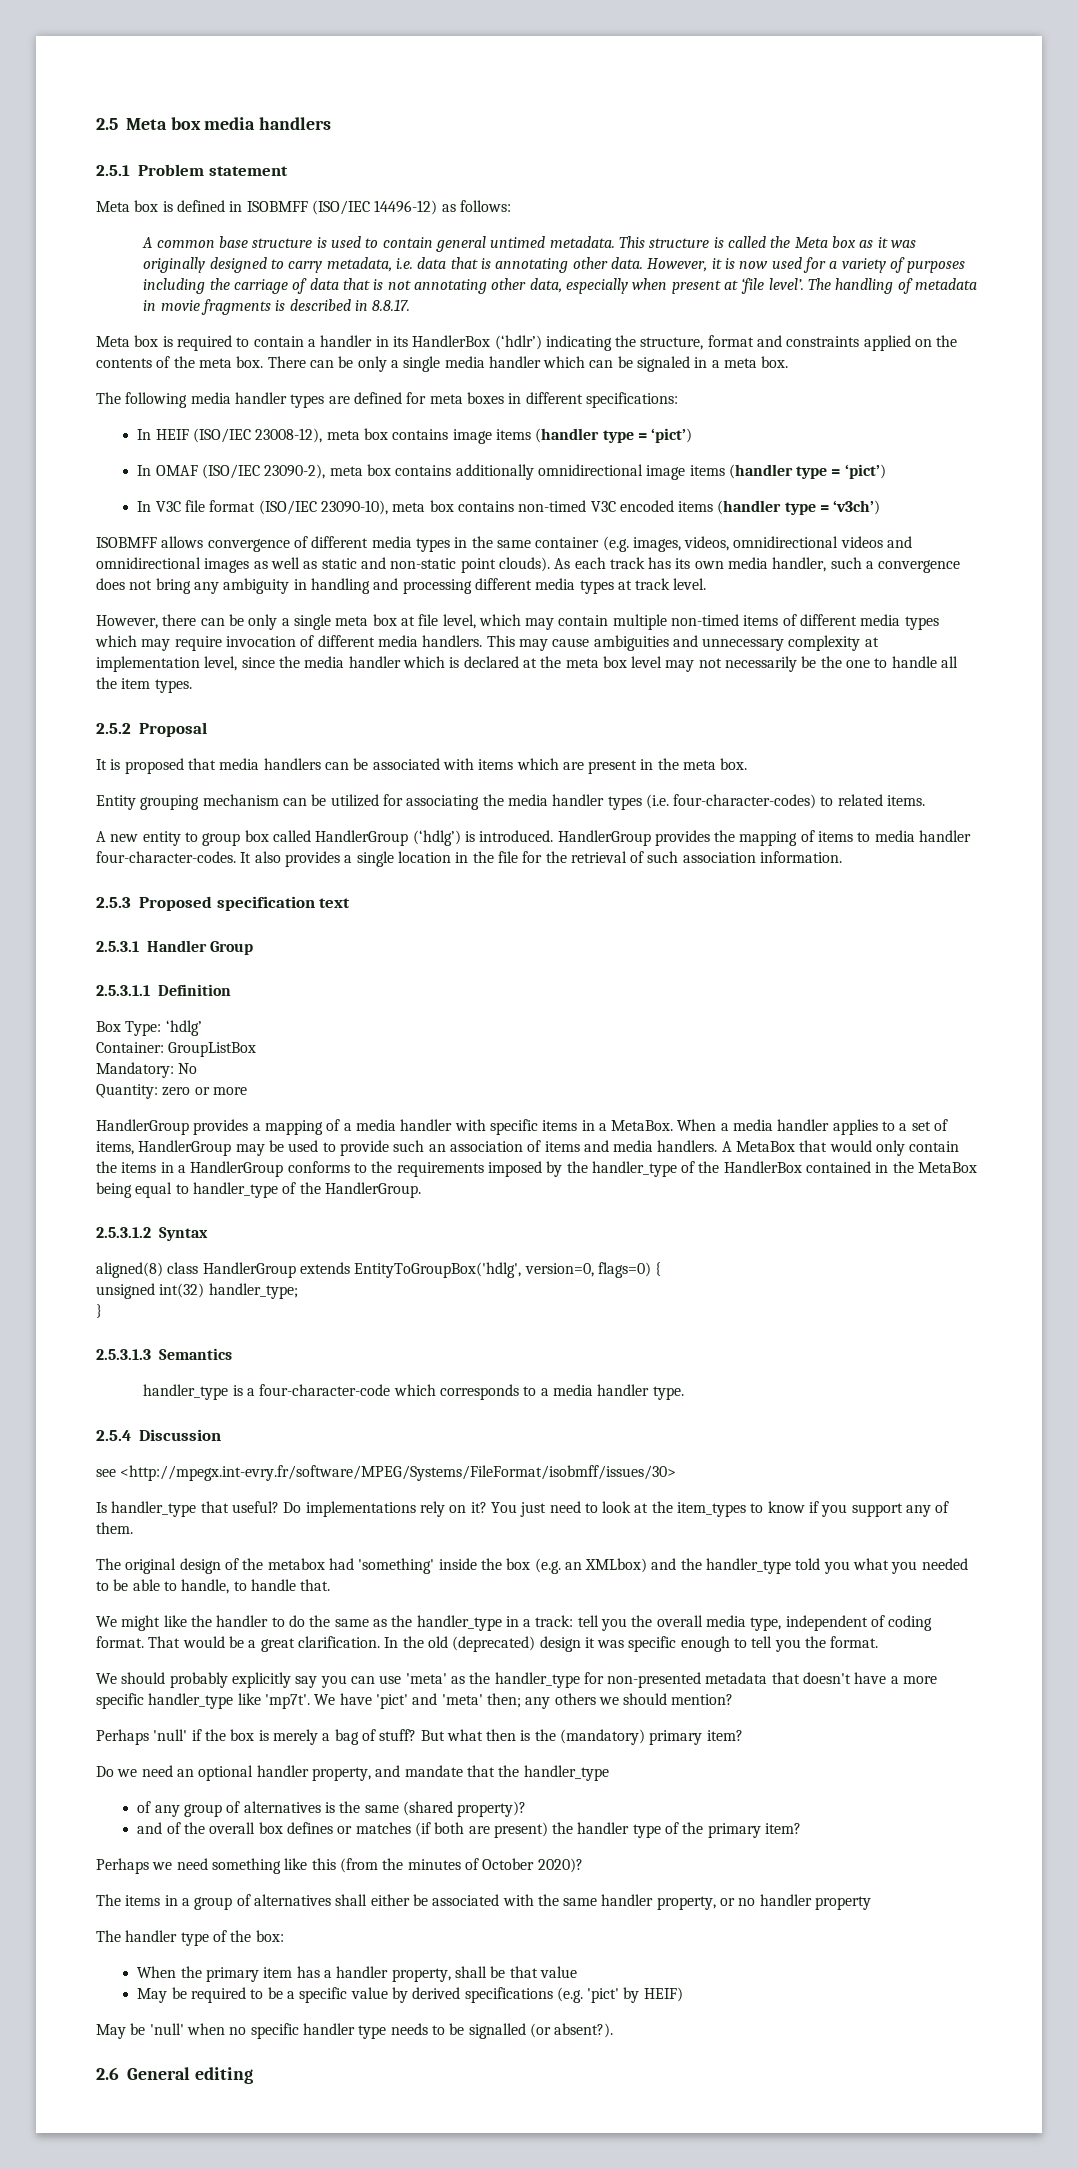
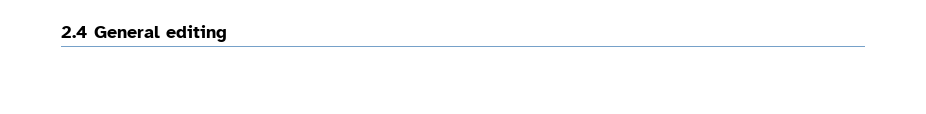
- 2.5 Meta box media handlers
- 2.5.1 Problem statement
- Meta box is defined in ISOBMFF (ISO/IEC 14496-12) as follows:
- A common base structure is used to contain general untimed metadata. This structure is called the Meta box as it was originally designed to carry metadata, i.e. data that is annotating other data. However, it is now used for a variety of purposes including the carriage of data that is not annotating other data, especially when present at ‘file level’. The handling of metadata in movie fragments is described in 8.8.17.
- Meta box is required to contain a handler in its HandlerBox (‘hdlr’) indicating the structure, format and constraints applied on the contents of the meta box. There can be only a single media handler which can be signaled in a meta box.
- The following media handler types are defined for meta boxes in different specifications:
- In HEIF (ISO/IEC 23008-12), meta box contains image items (handler type = ‘pict’)
- In OMAF (ISO/IEC 23090-2), meta box contains additionally omnidirectional image items (handler type = ‘pict’)
- In V3C file format (ISO/IEC 23090-10), meta box contains non-timed V3C encoded items (handler type = ‘v3ch’)
- ISOBMFF allows convergence of different media types in the same container (e.g. images, videos, omnidirectional videos and omnidirectional images as well as static and non-static point clouds). As each track has its own media handler, such a convergence does not bring any ambiguity in handling and processing different media types at track level.
- However, there can be only a single meta box at file level, which may contain multiple non-timed items of different media types which may require invocation of different media handlers. This may cause ambiguities and unnecessary complexity at implementation level, since the media handler which is declared at the meta box level may not necessarily be the one to handle all the item types.
- 2.5.2 Proposal
- It is proposed that media handlers can be associated with items which are present in the meta box.
- Entity grouping mechanism can be utilized for associating the media handler types (i.e. four-character-codes) to related items.
- A new entity to group box called HandlerGroup (‘hdlg’) is introduced. HandlerGroup provides the mapping of items to media handler four-character-codes. It also provides a single location in the file for the retrieval of such association information.
- 2.5.3 Proposed specification text
- 2.5.3.1 Handler Group
- 2.5.3.1.1 Definition
- Box Type: ‘hdlg’
- Container: GroupListBox
- Mandatory: No
- Quantity: zero or more
- HandlerGroup provides a mapping of a media handler with specific items in a MetaBox. When a media handler applies to a set of items, HandlerGroup may be used to provide such an association of items and media handlers. A MetaBox that would only contain the items in a HandlerGroup conforms to the requirements imposed by the handler_type of the HandlerBox contained in the MetaBox being equal to handler_type of the HandlerGroup.
- 2.5.3.1.2 Syntax
- aligned(8) class HandlerGroup extends EntityToGroupBox('hdlg', version=0, flags=0) {
- unsigned int(32) handler_type;
- }
- 2.5.3.1.3 Semantics
- handler_type is a four-character-code which corresponds to a media handler type.
- 2.5.4 Discussion
- see <http://mpegx.int-evry.fr/software/MPEG/Systems/FileFormat/isobmff/issues/30>
- Is handler_type that useful? Do implementations rely on it? You just need to look at the item_types to know if you support any of them.
- The original design of the metabox had 'something' inside the box (e.g. an XMLbox) and the handler_type told you what you needed to be able to handle, to handle that.
- We might like the handler to do the same as the handler_type in a track: tell you the overall media type, independent of coding format. That would be a great clarification. In the old (deprecated) design it was specific enough to tell you the format.
- We should probably explicitly say you can use 'meta' as the handler_type for non-presented metadata that doesn't have a more specific handler_type like 'mp7t'. We have 'pict' and 'meta' then; any others we should mention?
- Perhaps 'null' if the box is merely a bag of stuff? But what then is the (mandatory) primary item?
- Do we need an optional handler property, and mandate that the handler_type
- of any group of alternatives is the same (shared property)?
- and of the overall box defines or matches (if both are present) the handler type of the primary item?
- Perhaps we need something like this (from the minutes of October 2020)?
- The items in a group of alternatives shall either be associated with the same handler property, or no handler property
- The handler type of the box:
- When the primary item has a handler property, shall be that value
- May be required to be a specific value by derived specifications (e.g. 'pict' by HEIF)
- May be 'null' when no specific handler type needs to be signalled (or absent?).
- 2.6 General editing
+ 2.4 General editing

